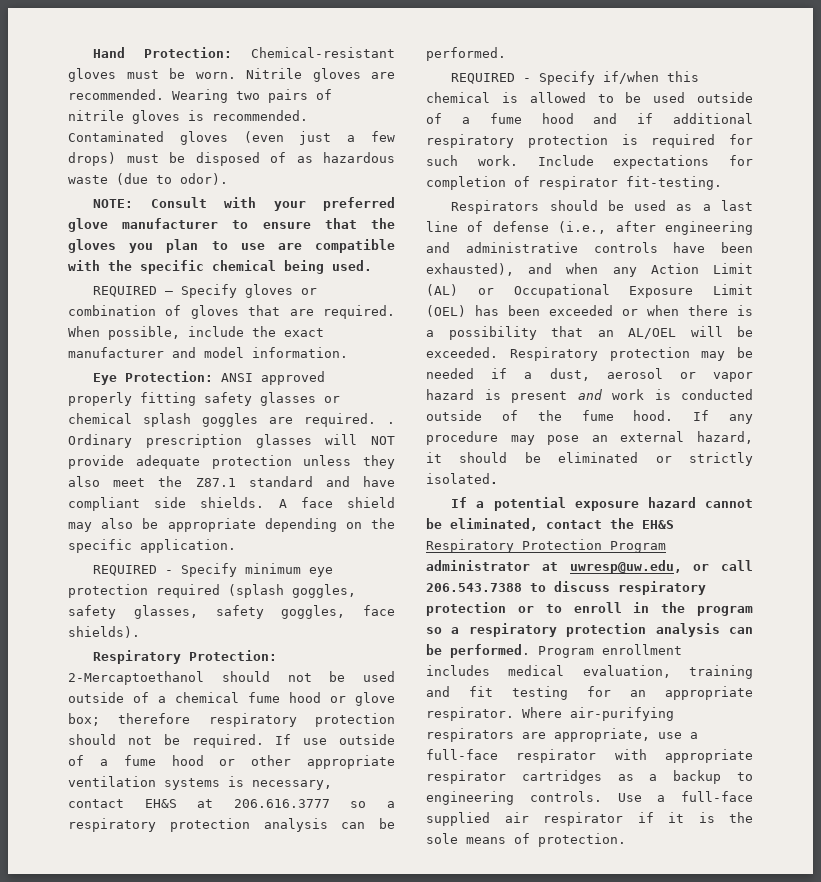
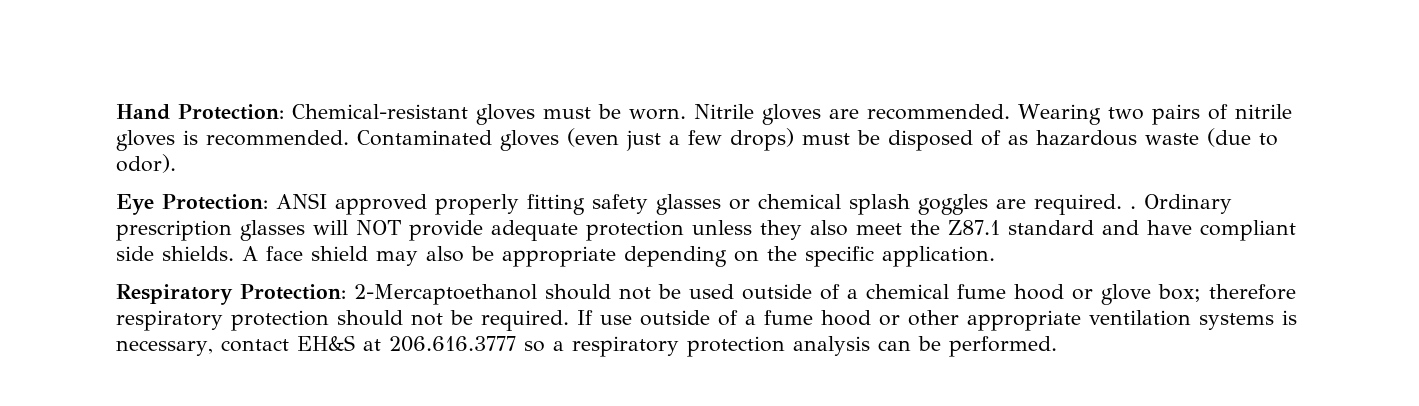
- NOTE: Consult with your preferred glove manufacturer to ensure that the gloves you plan to use are compatible with the specific chemical being used.
- REQUIRED – Specify gloves or combination of gloves that are required. When possible, include the exact manufacturer and model information.
- REQUIRED - Specify minimum eye protection required (splash goggles, safety glasses, safety goggles, face shields).
- REQUIRED - Specify if/when this chemical is allowed to be used outside of a fume hood and if additional respiratory protection is required for such work. Include expectations for completion of respirator fit-testing.
- Respirators should be used as a last line of defense (i.e., after engineering and administrative controls have been exhausted), and when any Action Limit (AL) or Occupational Exposure Limit (OEL) has been exceeded or when there is a possibility that an AL/OEL will be exceeded. Respiratory protection may be needed if a dust, aerosol or vapor hazard is present and work is conducted outside of the fume hood. If any procedure may pose an external hazard, it should be eliminated or strictly isolated.
- If a potential exposure hazard cannot be eliminated, contact the EH&S Respiratory Protection Program administrator at uwresp@uw.edu, or call 206.543.7388 to discuss respiratory protection or to enroll in the program so a respiratory protection analysis can be performed. Program enrollment includes medical evaluation, training and fit testing for an appropriate respirator. Where air-purifying respirators are appropriate, use a full-face respirator with appropriate respirator cartridges as a backup to engineering controls. Use a full-face supplied air respirator if it is the sole means of protection.

